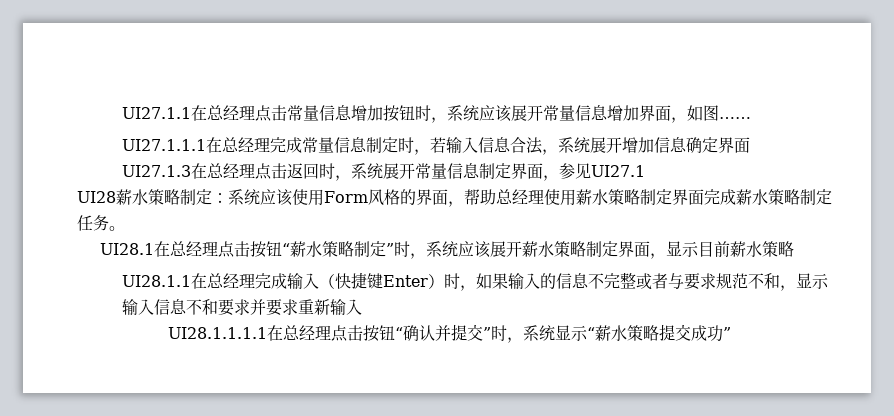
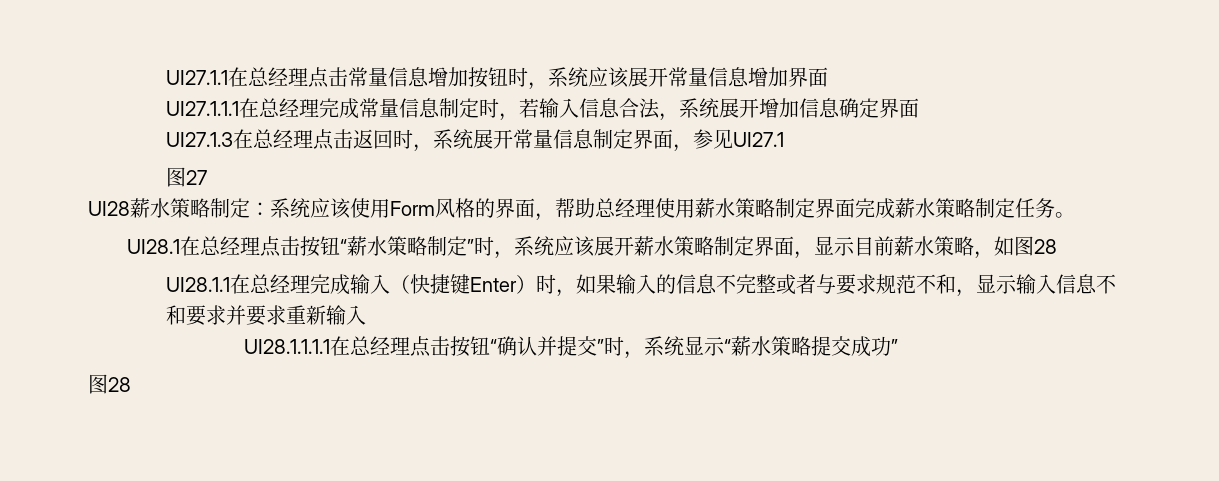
- UI27.1.1在总经理点击常量信息增加按钮时，系统应该展开常量信息增加界面，如图……
+ UI27.1.1在总经理点击常量信息增加按钮时，系统应该展开常量信息增加界面
+ 图27
- UI28.1在总经理点击按钮“薪水策略制定”时，系统应该展开薪水策略制定界面，显示目前薪水策略
+ UI28.1在总经理点击按钮“薪水策略制定”时，系统应该展开薪水策略制定界面，显示目前薪水策略，如图28
  UI28.1.1.1.1在总经理点击按钮“确认并提交”时，系统显示“薪水策略提交成功”
+ 图28

